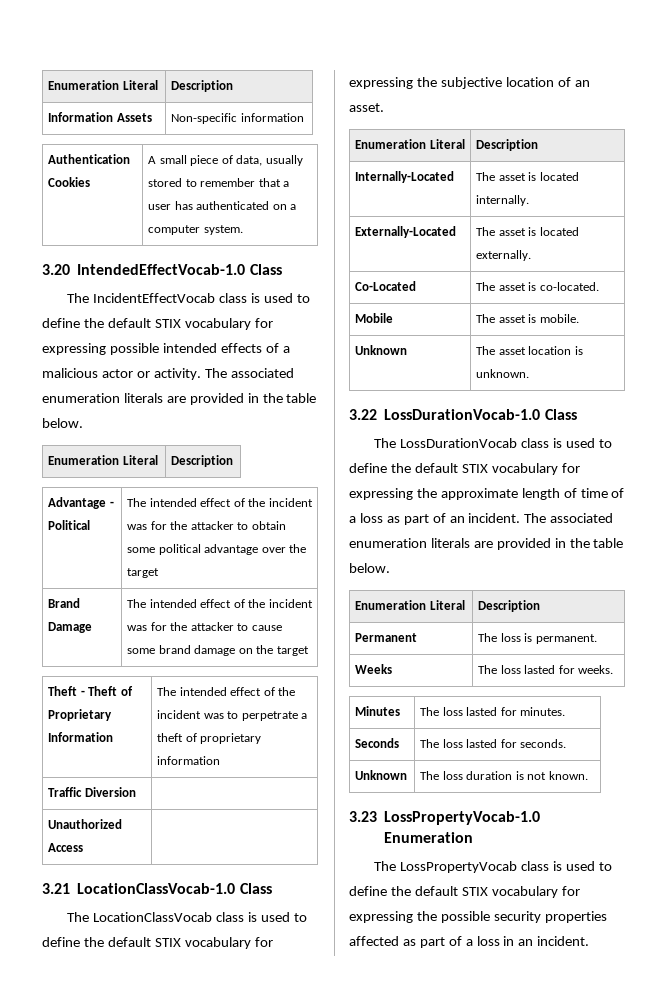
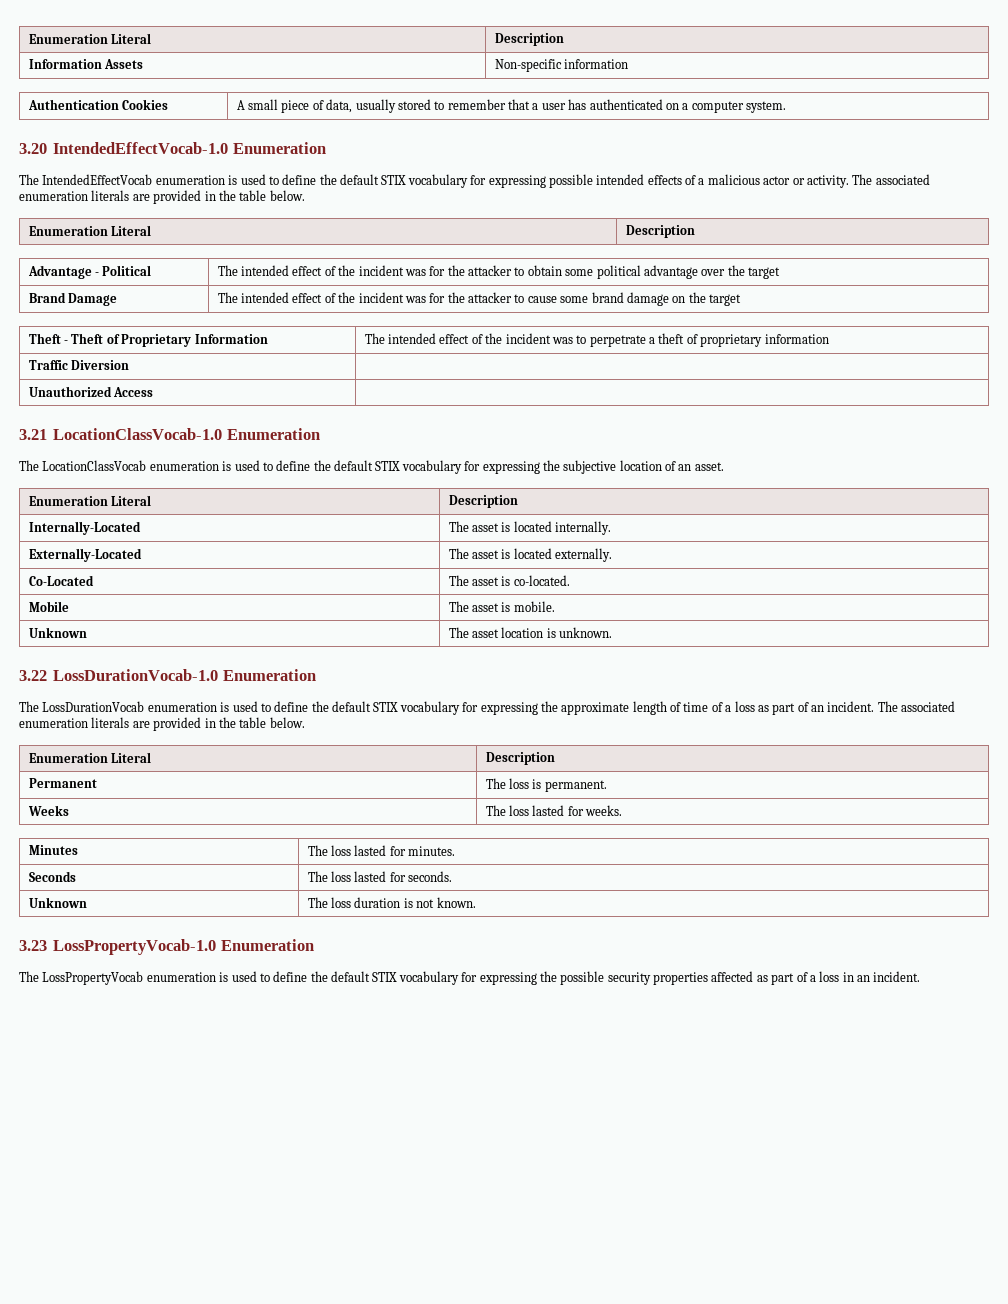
- 3.20 IntendedEffectVocab-1.0 Class
- The IncidentEffectVocab class is used to define the default STIX vocabulary for expressing possible intended effects of a malicious actor or activity.
+ 3.20 IntendedEffectVocab-1.0 Enumeration
+ The IntendedEffectVocab enumeration is used to define the default STIX vocabulary for expressing possible intended effects of a malicious actor or activity.
- 3.21 LocationClassVocab-1.0 Class
+ 3.21 LocationClassVocab-1.0 Enumeration
- The LocationClassVocab class is used to define the default STIX vocabulary for expressing the subjective location of an asset.
+ The LocationClassVocab enumeration is used to define the default STIX vocabulary for expressing the subjective location of an asset.
- 3.22 LossDurationVocab-1.0 Class
+ 3.22 LossDurationVocab-1.0 Enumeration
- The LossDurationVocab class is used to define the default STIX vocabulary for expressing the approximate length of time of a loss as part of an incident.
+ The LossDurationVocab enumeration is used to define the default STIX vocabulary for expressing the approximate length of time of a loss as part of an incident.
- The LossPropertyVocab class is used to define the default STIX vocabulary for expressing the possible security properties affected as part of a loss in an incident.
+ The LossPropertyVocab enumeration is used to define the default STIX vocabulary for expressing the possible security properties affected as part of a loss in an incident.

